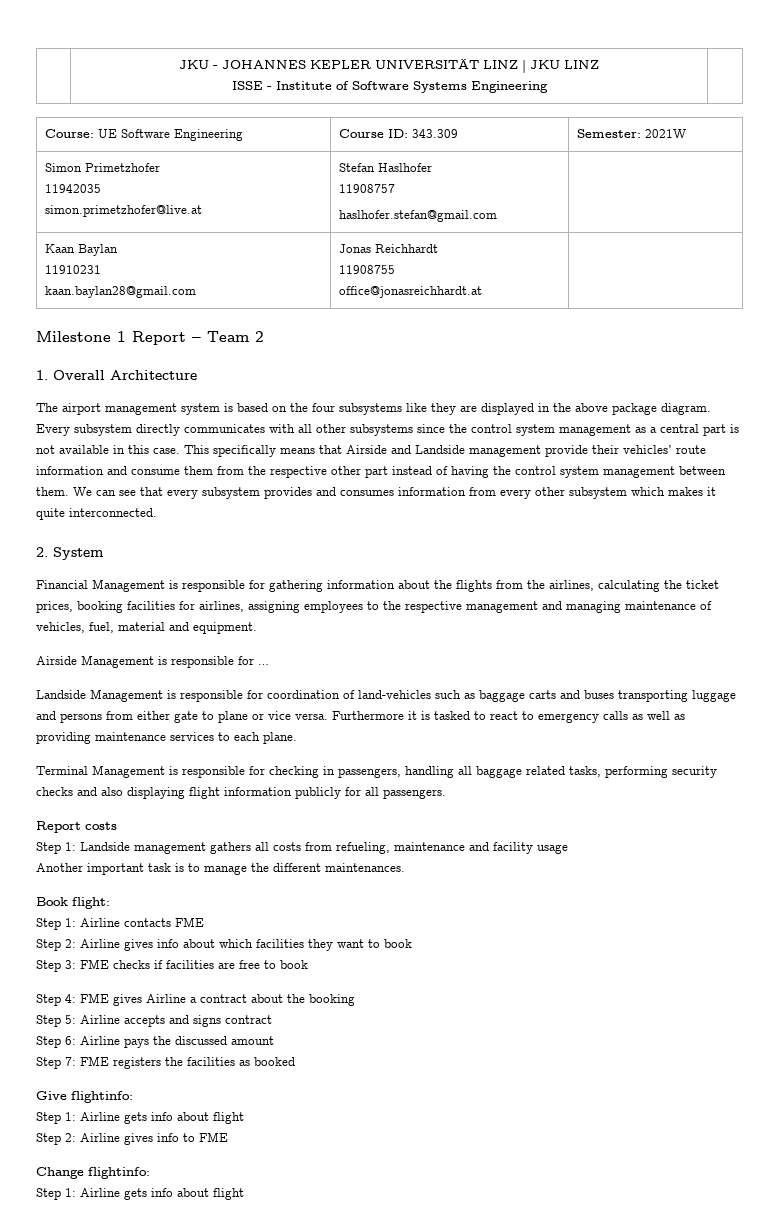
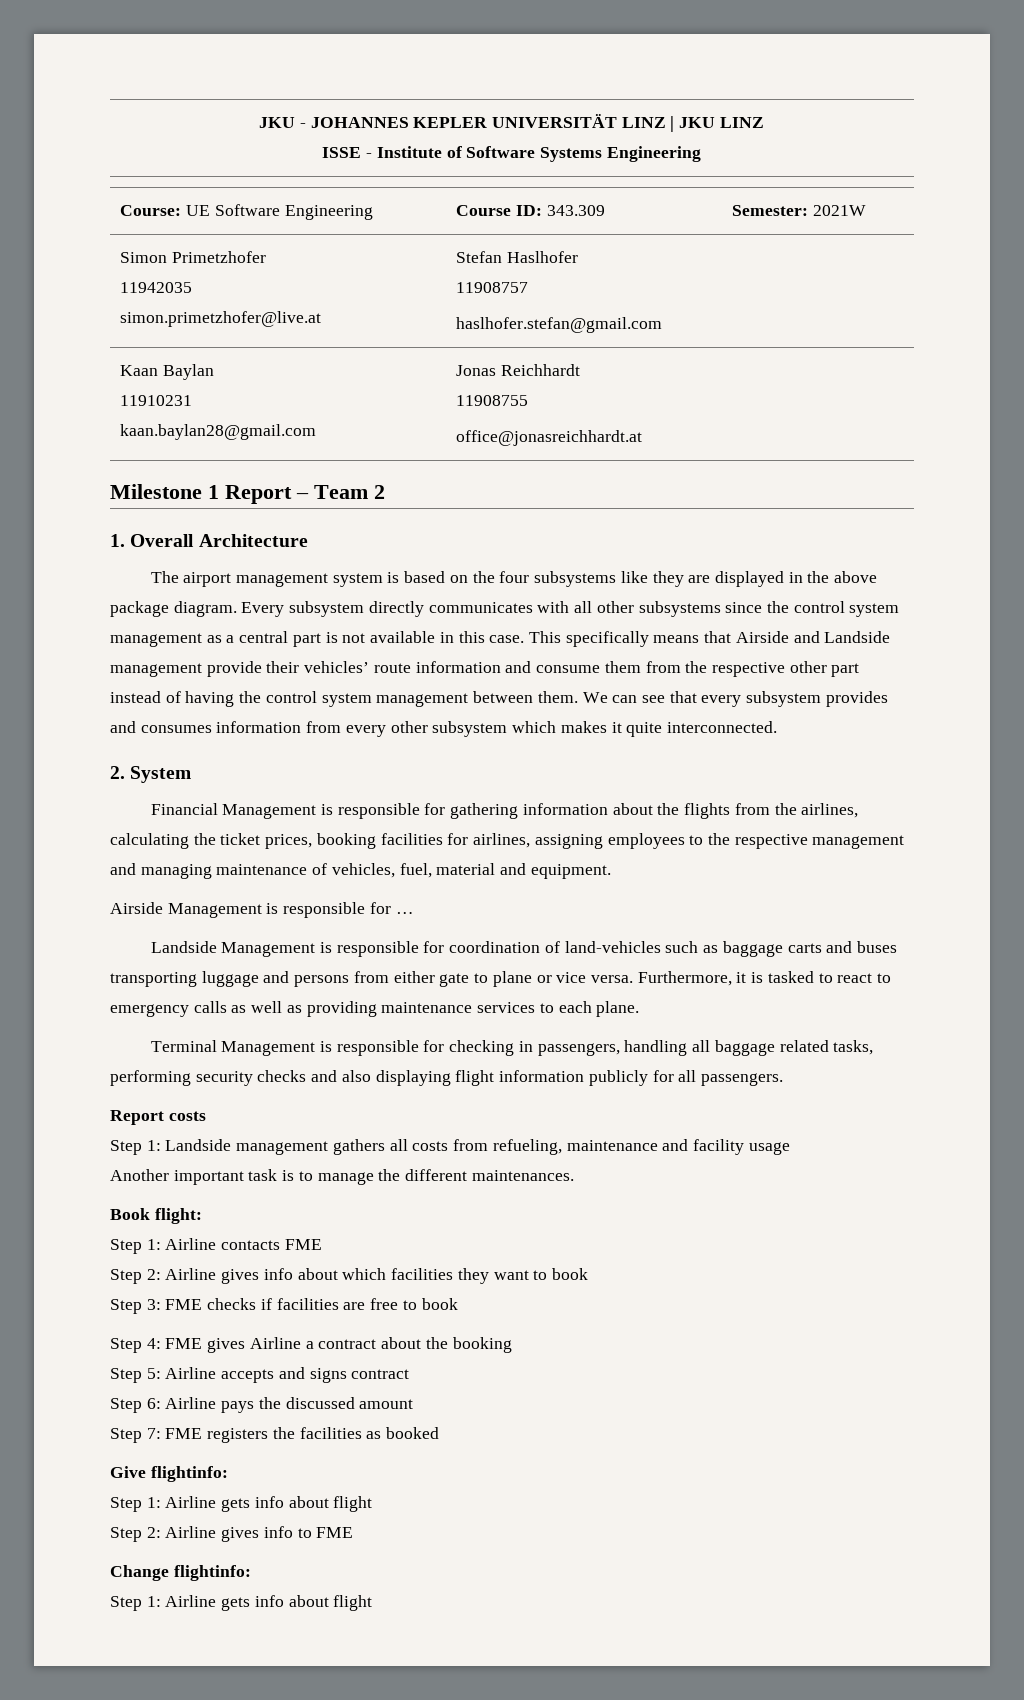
- Furthermore it is tasked to react to emergency calls as well as providing maintenance services to each plane.
+ Furthermore, it is tasked to react to emergency calls as well as providing maintenance services to each plane.

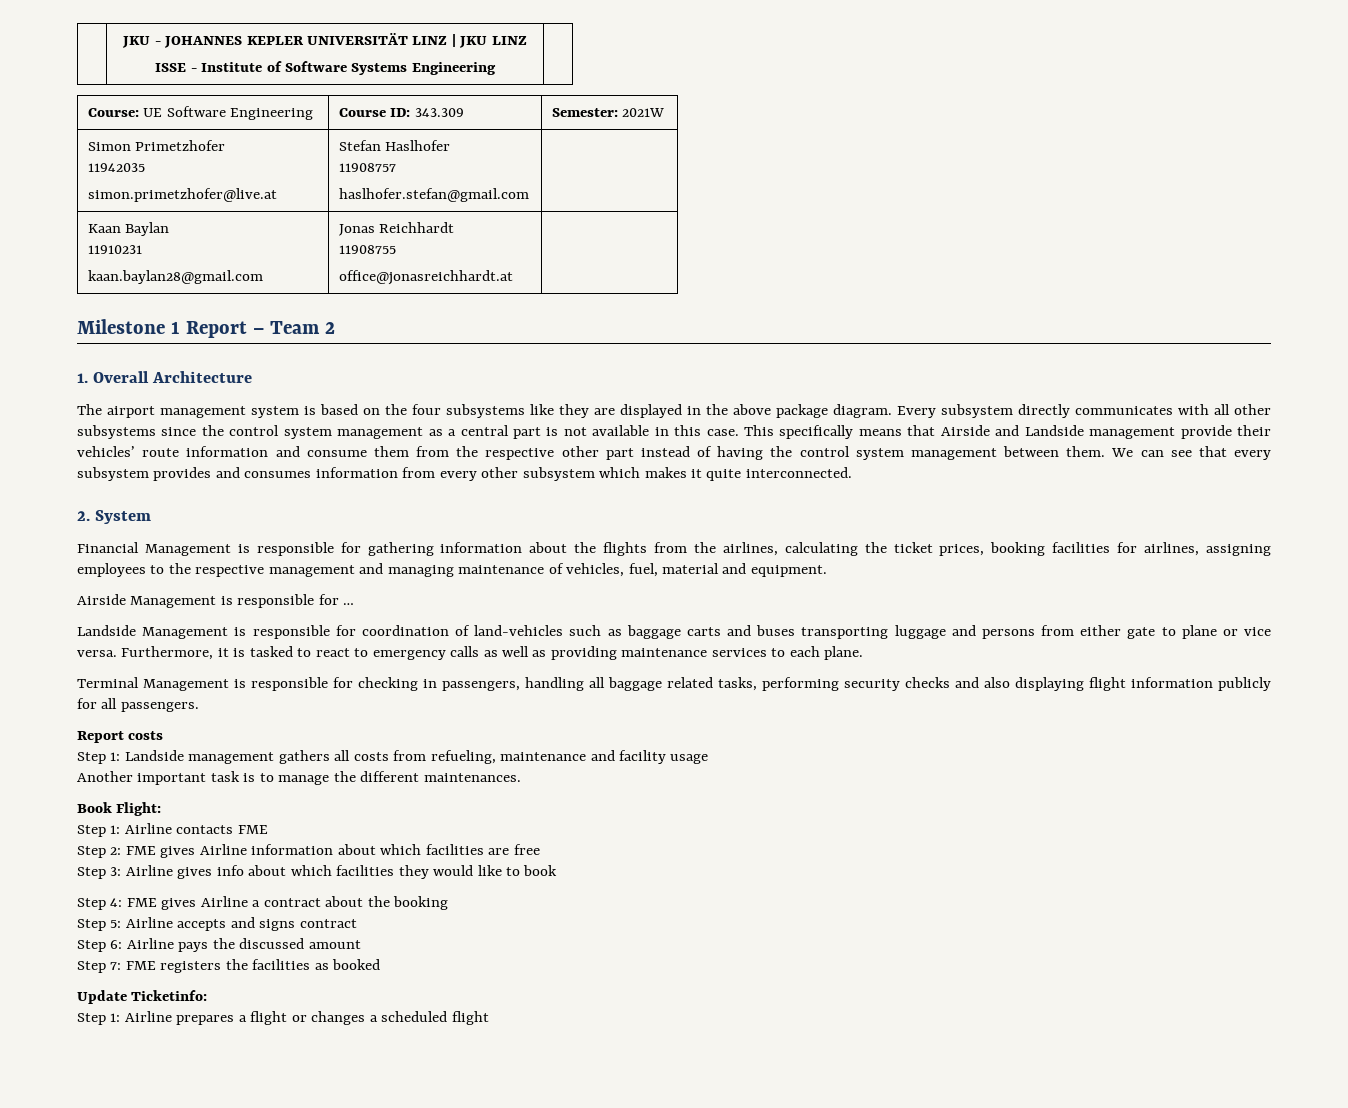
- Book flight:
+ Book Flight:
- Step 2: Airline gives info about which facilities they want to book
- Step 3: FME checks if facilities are free to book
+ Step 2: FME gives Airline information about which facilities are free
+ Step 3: Airline gives info about which facilities they would like to book
- Give flightinfo:
- Step 1: Airline gets info about flight
- Step 2: Airline gives info to FME
- Change flightinfo:
- Step 1: Airline gets info about flight
+ Update Ticketinfo:
+ Step 1: Airline prepares a flight or changes a scheduled flight

